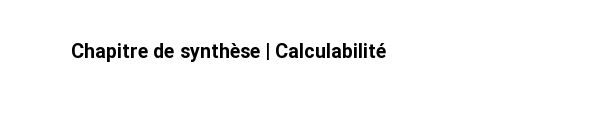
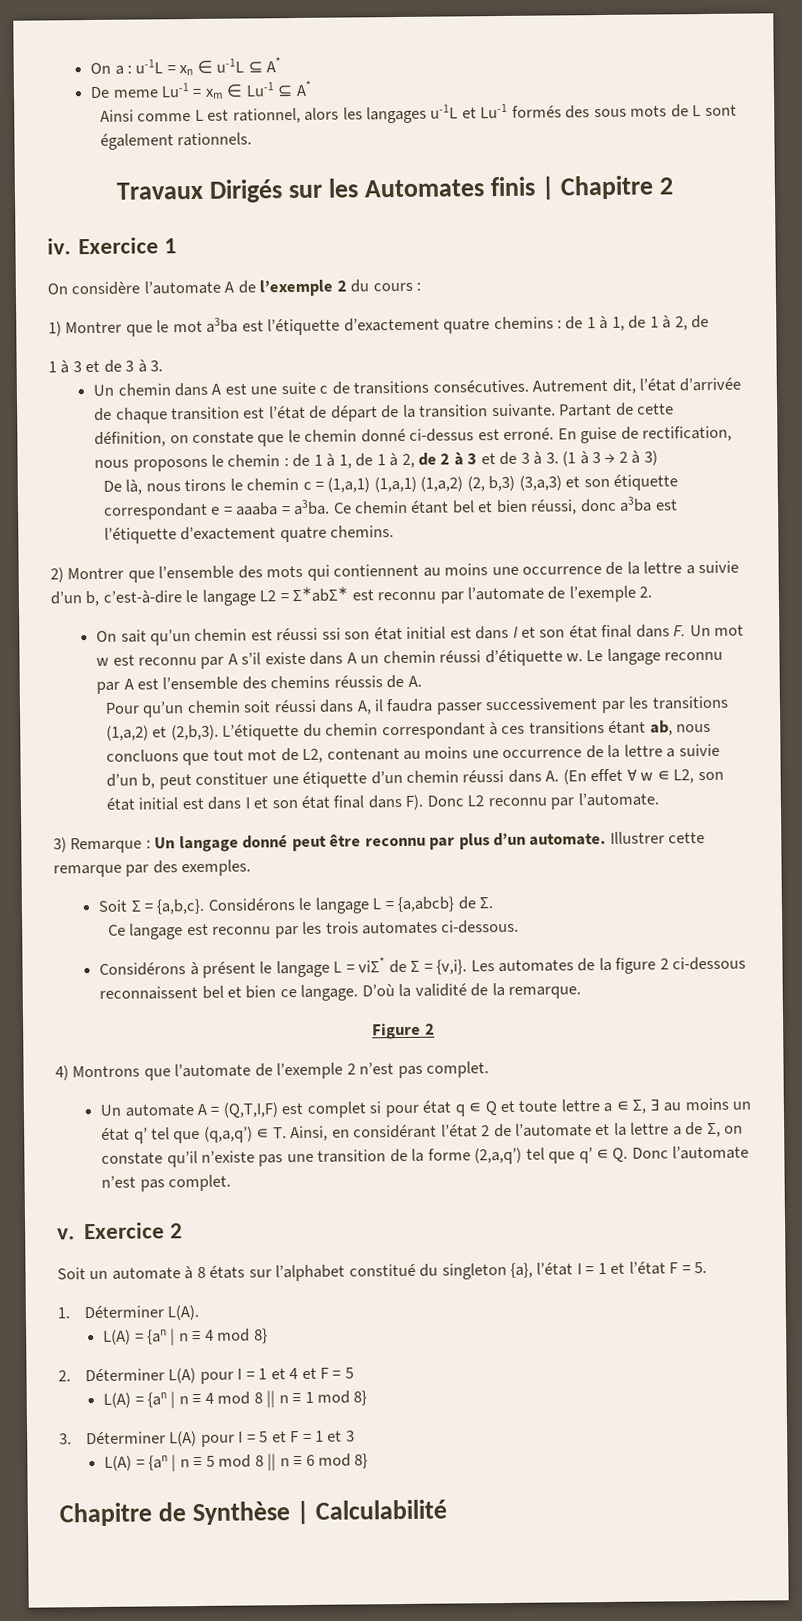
+ On a : u-1L = xn ∈ u-1L ⊆ A*
+ De meme Lu-1 = xm ∈ Lu-1 ⊆ A*
+ Ainsi comme L est rationnel, alors les langages u-1L et Lu-1 formés des sous mots de L sont également rationnels.
+ Travaux Dirigés sur les Automates finis | Chapitre 2
+ iv. Exercice 1
+ On considère l’automate A de l’exemple 2 du cours :
+ 1) Montrer que le mot a3ba est l’étiquette d’exactement quatre chemins : de 1 à 1, de 1 à 2, de
+ 1 à 3 et de 3 à 3.
+ Un chemin dans A est une suite c de transitions consécutives. Autrement dit, l’état d’arrivée de chaque transition est l’état de départ de la transition suivante. Partant de cette définition, on constate que le chemin donné ci-dessus est erroné. En guise de rectification, nous proposons le chemin : de 1 à 1, de 1 à 2, de 2 à 3 et de 3 à 3. (1 à 3 → 2 à 3)
+ De là, nous tirons le chemin c = (1,a,1) (1,a,1) (1,a,2) (2, b,3) (3,a,3) et son étiquette correspondant e = aaaba = a3ba. Ce chemin étant bel et bien réussi, donc a3ba est l’étiquette d’exactement quatre chemins.
+ 2) Montrer que l’ensemble des mots qui contiennent au moins une occurrence de la lettre a suivie d’un b, c’est-à-dire le langage L2 = Σ∗abΣ∗ est reconnu par l’automate de l’exemple 2.
+ On sait qu’un chemin est réussi ssi son état initial est dans I et son état final dans F. Un mot w est reconnu par A s’il existe dans A un chemin réussi d’étiquette w. Le langage reconnu par A est l’ensemble des chemins réussis de A.
+ Pour qu’un chemin soit réussi dans A, il faudra passer successivement par les transitions (1,a,2) et (2,b,3). L’étiquette du chemin correspondant à ces transitions étant ab, nous concluons que tout mot de L2, contenant au moins une occurrence de la lettre a suivie d’un b, peut constituer une étiquette d’un chemin réussi dans A. (En effet ∀ w ∊ L2, son état initial est dans I et son état final dans F). Donc L2 reconnu par l’automate.
+ 3) Remarque : Un langage donné peut être reconnu par plus d’un automate. Illustrer cette remarque par des exemples.
+ Soit Σ = {a,b,c}. Considérons le langage L = {a,abcb} de Σ.
+ Ce langage est reconnu par les trois automates ci-dessous.
+ Considérons à présent le langage L = viΣ* de Σ = {v,i}. Les automates de la figure 2 ci-dessous reconnaissent bel et bien ce langage. D’où la validité de la remarque.
+ Figure 2
+ 4) Montrons que l’automate de l’exemple 2 n’est pas complet.
+ Un automate A = (Q,T,I,F) est complet si pour état q ∊ Q et toute lettre a ∊ Σ, ∃ au moins un état q’ tel que (q,a,q’) ∊ T. Ainsi, en considérant l’état 2 de l’automate et la lettre a de Σ, on constate qu’il n’existe pas une transition de la forme (2,a,q’) tel que q’ ∊ Q. Donc l’automate n’est pas complet.
+ v. Exercice 2
+ Soit un automate à 8 états sur l’alphabet constitué du singleton {a}, l’état I = 1 et l’état F = 5.
+ 1. Déterminer L(A).
+ L(A) = {an | n ≡ 4 mod 8}
+ 2. Déterminer L(A) pour I = 1 et 4 et F = 5
+ L(A) = {an | n ≡ 4 mod 8 || n ≡ 1 mod 8}
+ 3. Déterminer L(A) pour I = 5 et F = 1 et 3
+ L(A) = {an | n ≡ 5 mod 8 || n ≡ 6 mod 8}
- Chapitre de synthèse | Calculabilité
+ Chapitre de Synthèse | Calculabilité

